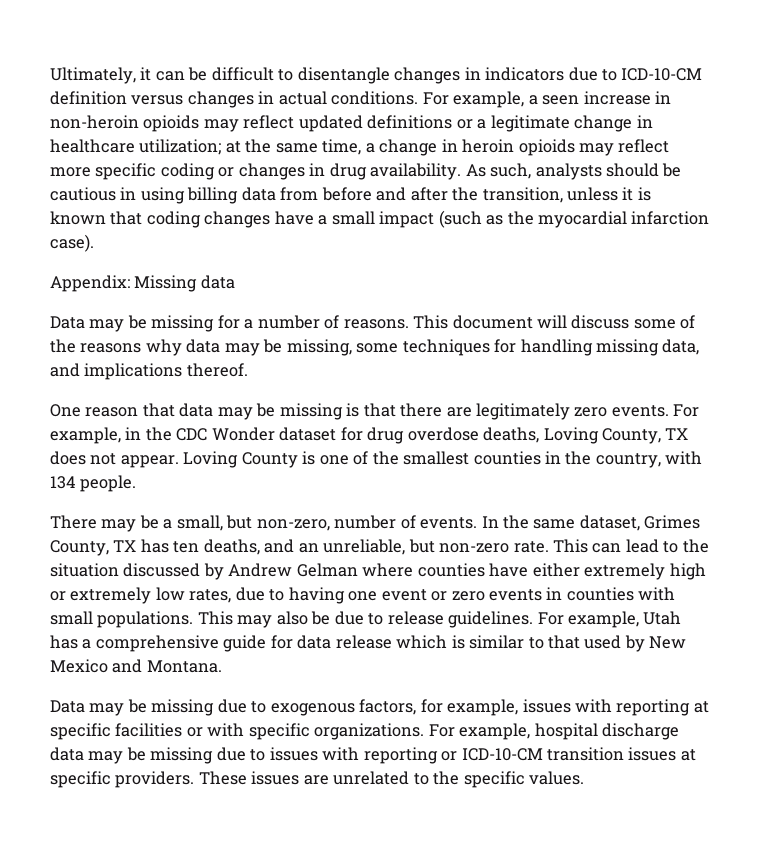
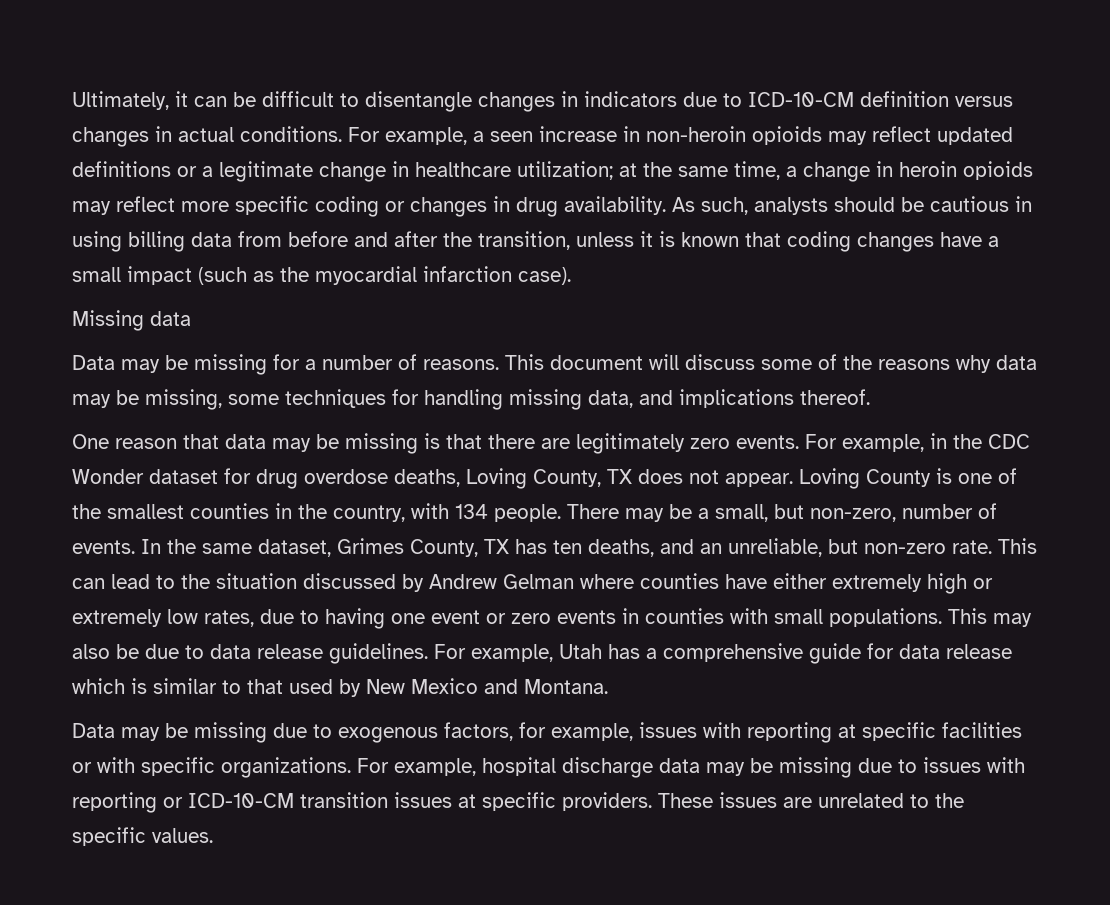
- Appendix: Missing data
+ Missing data
- Loving County is one of the smallest counties in the country, with 134 people.
- There may be a small, but non-zero, number of events.
+ Loving County is one of the smallest counties in the country, with 134 people. There may be a small, but non-zero, number of events.
- This may also be due to release guidelines.
+ This may also be due to data release guidelines.

